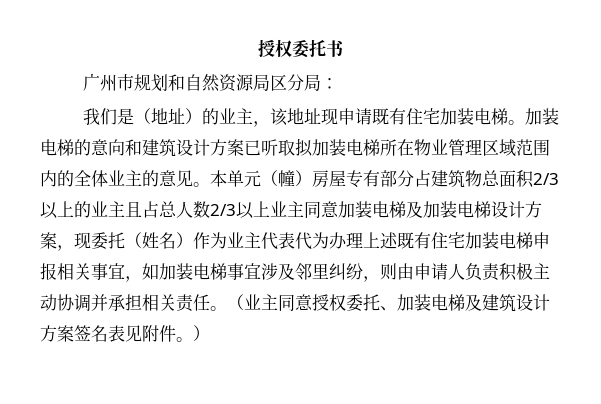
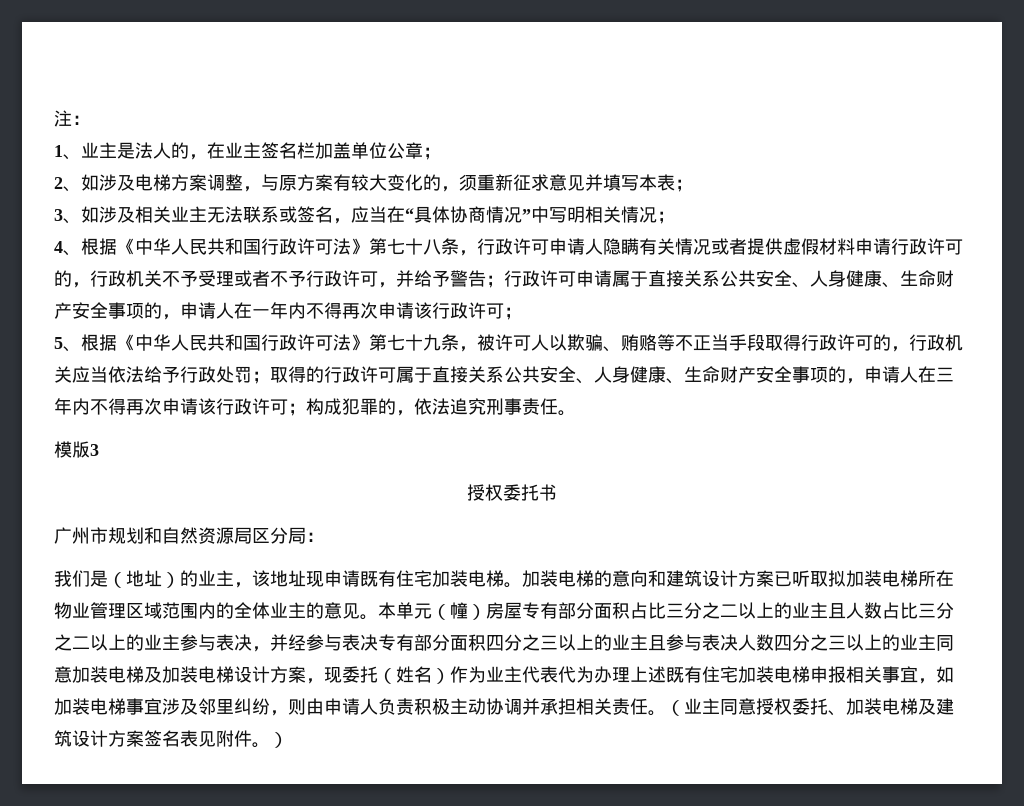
+ 注：
+ 1、业主是法人的，在业主签名栏加盖单位公章；
+ 2、如涉及电梯方案调整，与原方案有较大变化的，须重新征求意见并填写本表；
+ 3、如涉及相关业主无法联系或签名，应当在“具体协商情况”中写明相关情况；
+ 4、根据《中华人民共和国行政许可法》第七十八条，行政许可申请人隐瞒有关情况或者提供虚假材料申请行政许可的，行政机关不予受理或者不予行政许可，并给予警告；行政许可申请属于直接关系公共安全、人身健康、生命财产安全事项的，申请人在一年内不得再次申请该行政许可；
+ 5、根据《中华人民共和国行政许可法》第七十九条，被许可人以欺骗、贿赂等不正当手段取得行政许可的，行政机关应当依法给予行政处罚；取得的行政许可属于直接关系公共安全、人身健康、生命财产安全事项的，申请人在三年内不得再次申请该行政许可；构成犯罪的，依法追究刑事责任。
+ 模版3
- 本单元（幢）房屋专有部分占建筑物总面积2/3以上的业主且占总人数2/3以上业主同意加装电梯及加装电梯设计方案，现委托（姓名）作为业主代表代为办理上述既有住宅加装电梯申报相关事宜，如加装电梯事宜涉及邻里纠纷，则由申请人负责积极主动协调并承担相关责任。
+ 本单元（幢）房屋专有部分面积占比三分之二以上的业主且人数占比三分之二以上的业主参与表决，并经参与表决专有部分面积四分之三以上的业主且参与表决人数四分之三以上的业主同意加装电梯及加装电梯设计方案，现委托（姓名）作为业主代表代为办理上述既有住宅加装电梯申报相关事宜，如加装电梯事宜涉及邻里纠纷，则由申请人负责积极主动协调并承担相关责任。

